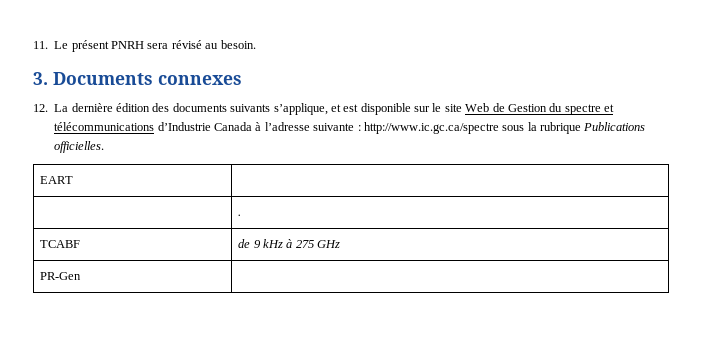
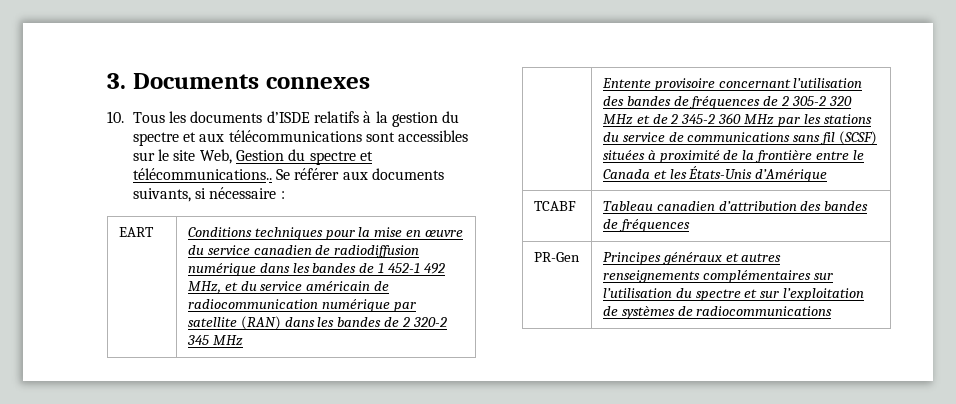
- 11. Le présent PNRH sera révisé au besoin.
  3. Documents connexes
- 12. La dernière édition des documents suivants s’applique, et est disponible sur le site Web de Gestion du spectre et télécommunications d’Industrie Canada à l’adresse suivante : http://www.ic.gc.ca/spectre sous la rubrique Publications officielles.
- EART |
- | .
- TCABF | de 9 kHz à 275 GHz
- PR-Gen |
+ 10. Tous les documents d’ISDE relatifs à la gestion du spectre et aux télécommunications sont accessibles sur le site Web, Gestion du spectre et télécommunications.. Se référer aux documents suivants, si nécessaire :
+ EART | Conditions techniques pour la mise en œuvre du service canadien de radiodiffusion numérique dans les bandes de 1 452-1 492 MHz, et du service américain de radiocommunication numérique par satellite (RAN) dans les bandes de 2 320-2 345 MHz
+ | Entente provisoire concernant l’utilisation des bandes de fréquences de 2 305-2 320 MHz et de 2 345-2 360 MHz par les stations du service de communications sans fil (SCSF) situées à proximité de la frontière entre le Canada et les États-Unis d’Amérique
+ TCABF | Tableau canadien d’attribution des bandes de fréquences
+ PR-Gen | Principes généraux et autres renseignements complémentaires sur l’utilisation du spectre et sur l’exploitation de systèmes de radiocommunications

